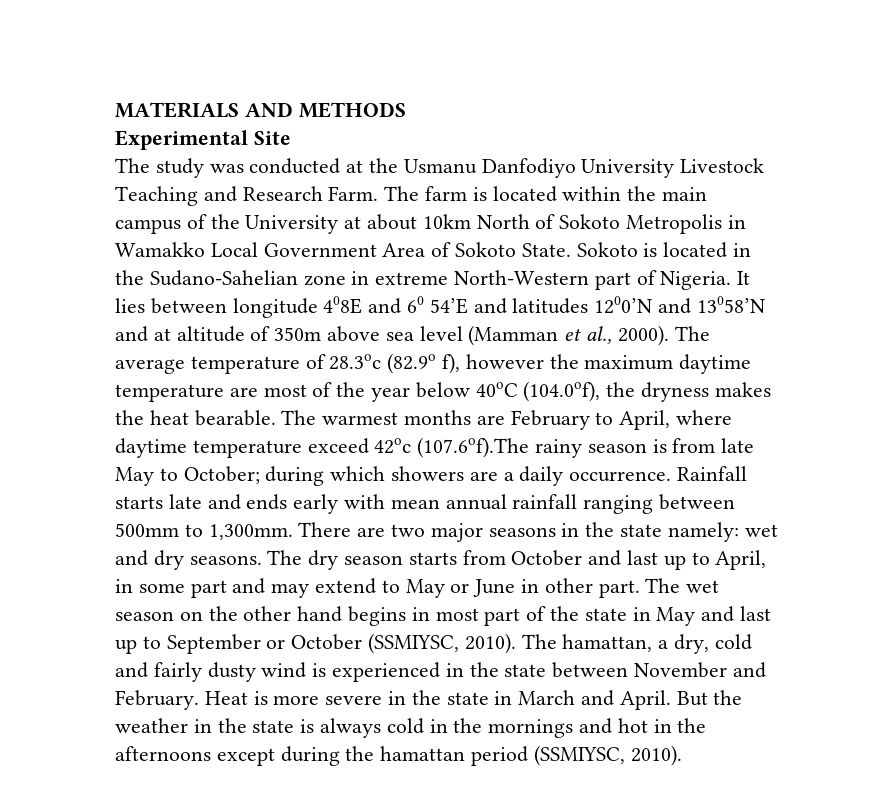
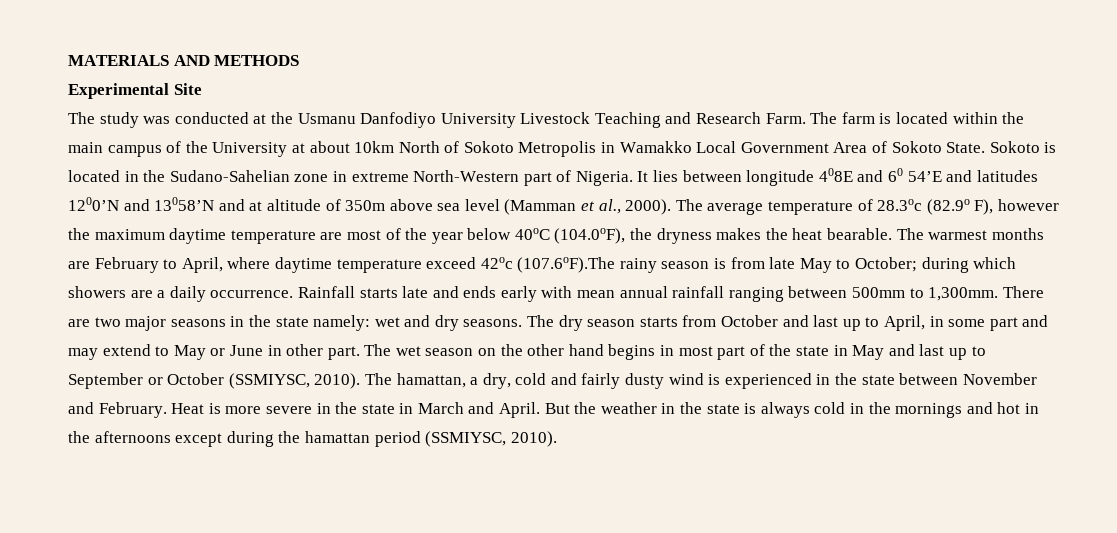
- The average temperature of 28.3oc (82.9o f), however the maximum daytime temperature are most of the year below 40oC (104.0of), the dryness makes the heat bearable.
+ The average temperature of 28.3oc (82.9o F), however the maximum daytime temperature are most of the year below 40oC (104.0oF), the dryness makes the heat bearable.
- The warmest months are February to April, where daytime temperature exceed 42oc (107.6of).The rainy season is from late May to October; during which showers are a daily occurrence.
+ The warmest months are February to April, where daytime temperature exceed 42oc (107.6oF).The rainy season is from late May to October; during which showers are a daily occurrence.

